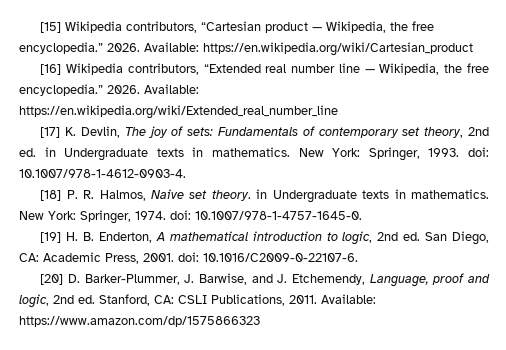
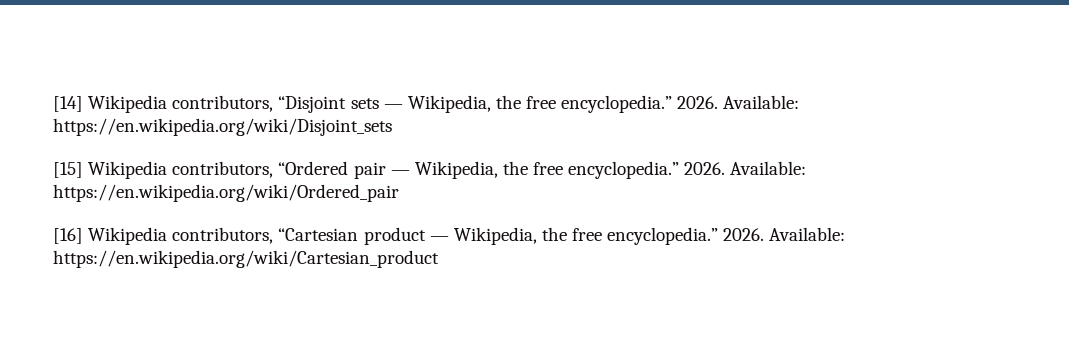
- [15] Wikipedia contributors, “Cartesian product — Wikipedia, the free encyclopedia.”
+ [14] Wikipedia contributors, “Disjoint sets — Wikipedia, the free encyclopedia.” 2026. Available: https://en.wikipedia.org/wiki/Disjoint_sets
+ [15] Wikipedia contributors, “Ordered pair — Wikipedia, the free encyclopedia.” 2026. Available: https://en.wikipedia.org/wiki/Ordered_pair
+ [16] Wikipedia contributors, “Cartesian product — Wikipedia, the free encyclopedia.”
- [16] Wikipedia contributors, “Extended real number line — Wikipedia, the free encyclopedia.” 2026. Available: https://en.wikipedia.org/wiki/Extended_real_number_line
- [17] K. Devlin, The joy of sets: Fundamentals of contemporary set theory, 2nd ed. in Undergraduate texts in mathematics. New York: Springer, 1993. doi: 10.1007/978-1-4612-0903-4.
- [18] P. R. Halmos, Naive set theory. in Undergraduate texts in mathematics. New York: Springer, 1974. doi: 10.1007/978-1-4757-1645-0.
- [19] H. B. Enderton, A mathematical introduction to logic, 2nd ed. San Diego, CA: Academic Press, 2001. doi: 10.1016/C2009-0-22107-6.
- [20] D. Barker-Plummer, J. Barwise, and J. Etchemendy, Language, proof and logic, 2nd ed. Stanford, CA: CSLI Publications, 2011. Available: https://www.amazon.com/dp/1575866323

